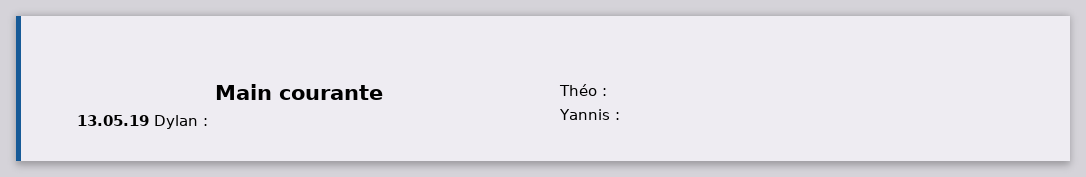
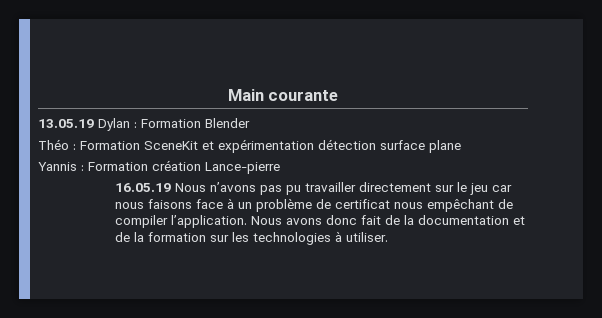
- 13.05.19 Dylan :
+ 13.05.19 Dylan : Formation Blender
- Théo :
- Yannis :
+ Théo : Formation SceneKit et expérimentation détection surface plane
+ Yannis : Formation création Lance-pierre
+ 16.05.19 Nous n’avons pas pu travailler directement sur le jeu car nous faisons face à un problème de certificat nous empêchant de compiler l’application. Nous avons donc fait de la documentation et de la formation sur les technologies à utiliser.

